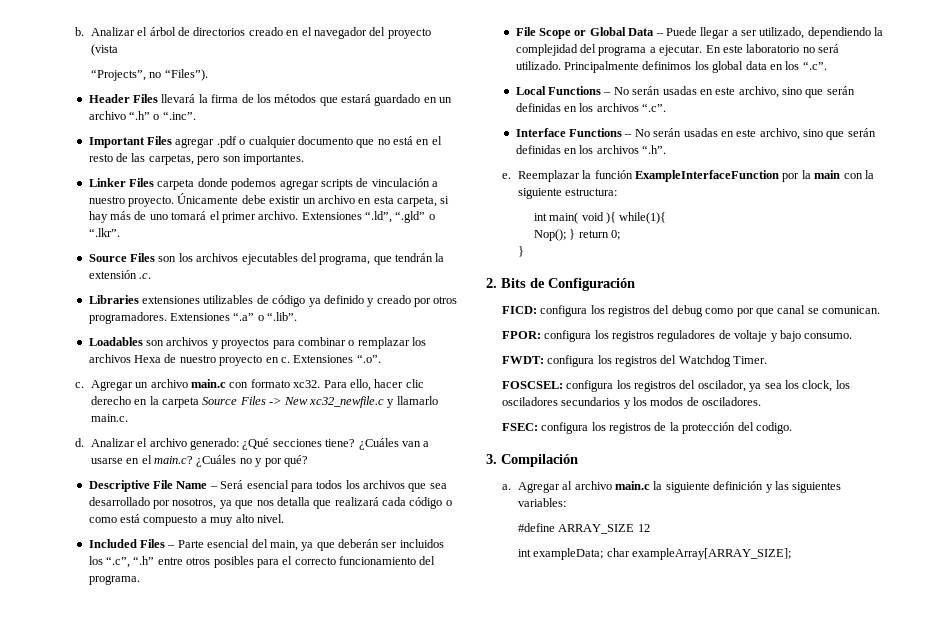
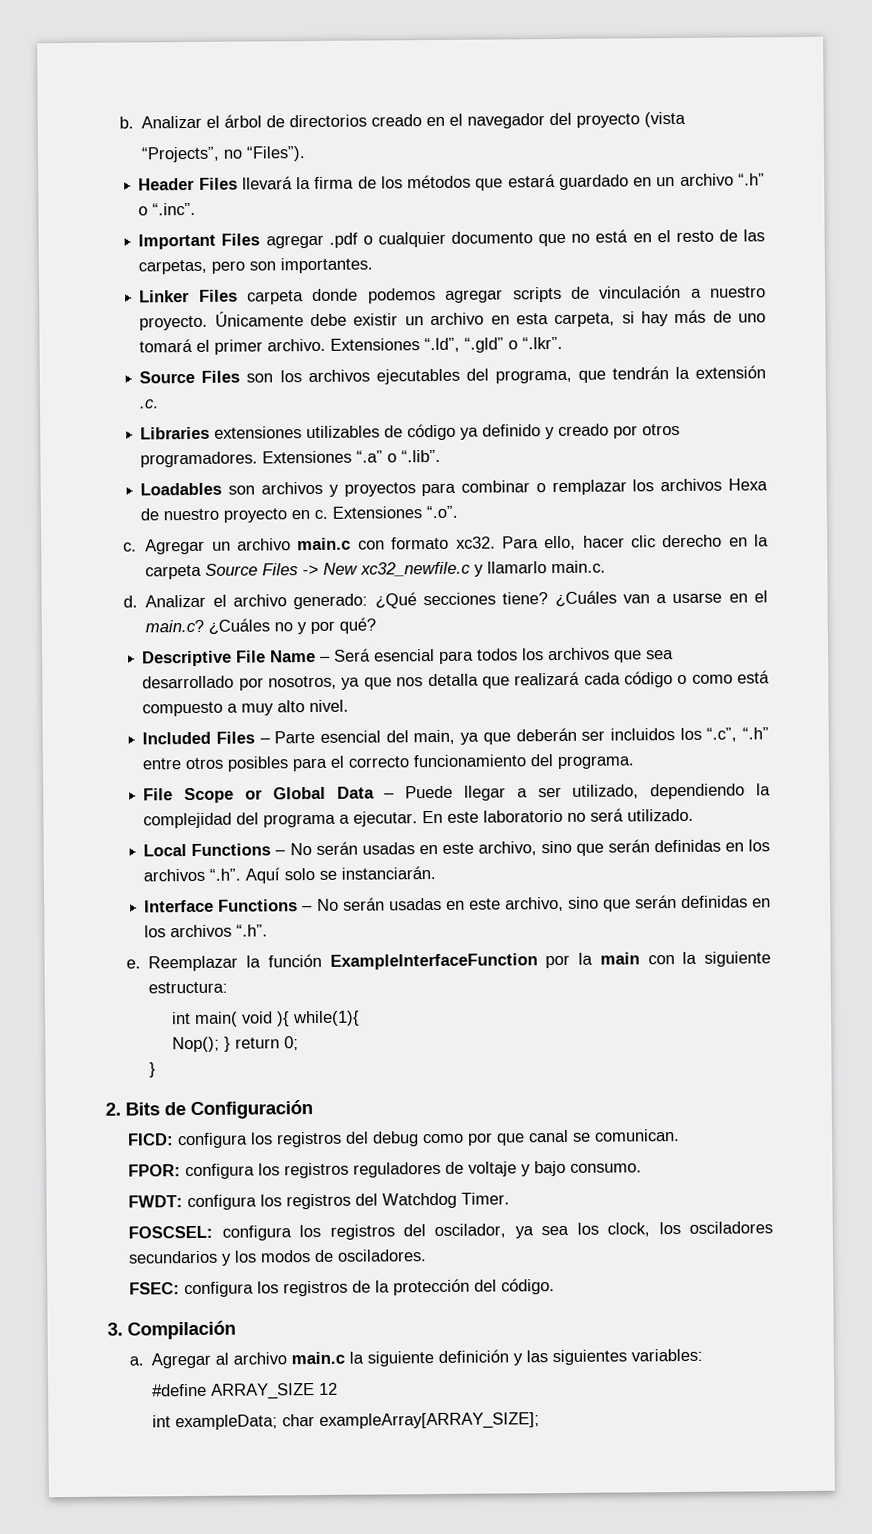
- Principalmente definimos los global data en los “.c”.
- Local Functions – No serán usadas en este archivo, sino que serán definidas en los archivos “.c”.
+ Local Functions – No serán usadas en este archivo, sino que serán definidas en los archivos “.h”. Aquí solo se instanciarán.
- FSEC: configura los registros de la protección del codigo.
+ FSEC: configura los registros de la protección del código.

